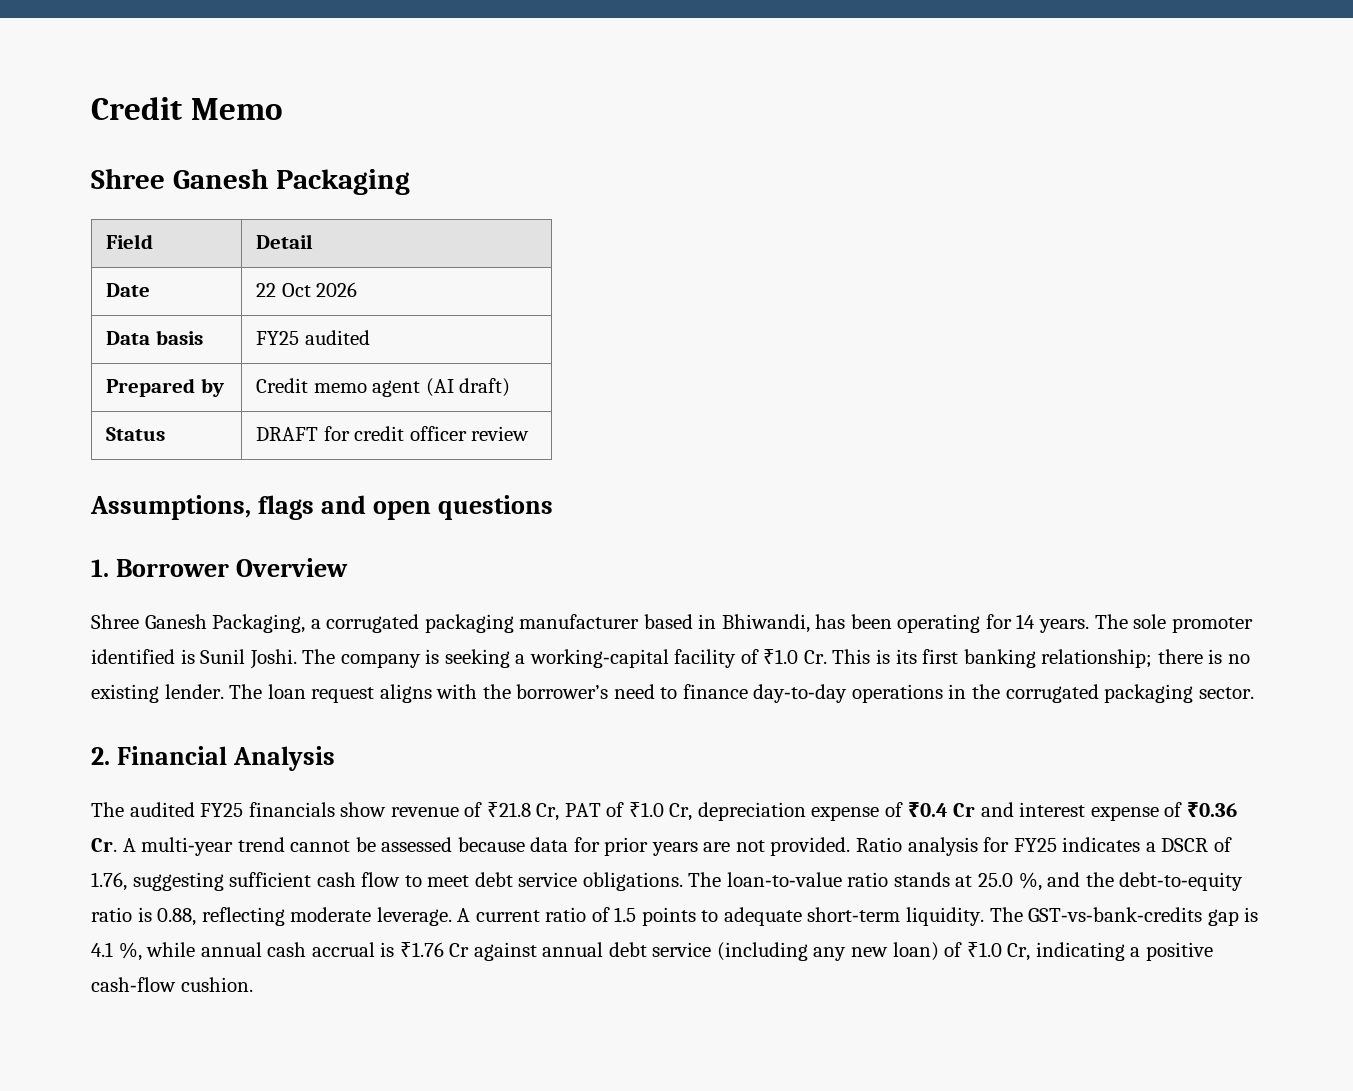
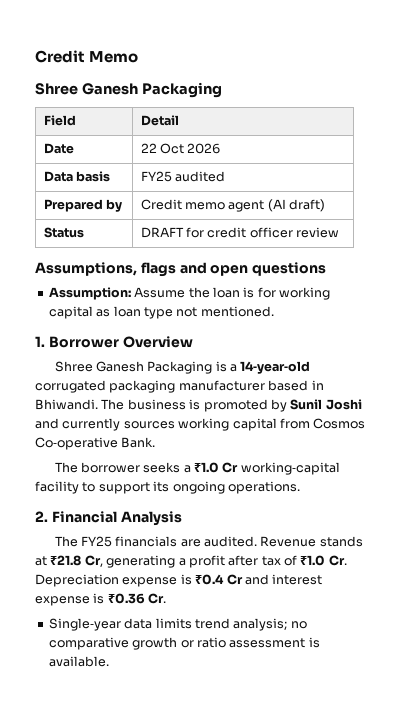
+ Assumption: Assume the loan is for working capital as loan type not mentioned.
- Shree Ganesh Packaging, a corrugated packaging manufacturer based in Bhiwandi, has been operating for 14 years. The sole promoter identified is Sunil Joshi. The company is seeking a working‑capital facility of ₹1.0 Cr. This is its first banking relationship; there is no existing lender. The loan request aligns with the borrower’s need to finance day‑to‑day operations in the corrugated packaging sector.
+ Shree Ganesh Packaging is a 14‑year‑old corrugated packaging manufacturer based in Bhiwandi. The business is promoted by Sunil Joshi and currently sources working capital from Cosmos Co‑operative Bank.
+ The borrower seeks a ₹1.0 Cr working‑capital facility to support its ongoing operations.
- The audited FY25 financials show revenue of ₹21.8 Cr, PAT of ₹1.0 Cr, depreciation expense of ₹0.4 Cr and interest expense of ₹0.36 Cr. A multi‑year trend cannot be assessed because data for prior years are not provided. Ratio analysis for FY25 indicates a DSCR of 1.76, suggesting sufficient cash flow to meet debt service obligations. The loan‑to‑value ratio stands at 25.0 %, and the debt‑to‑equity ratio is 0.88, reflecting moderate leverage. A current ratio of 1.5 points to adequate short‑term liquidity. The GST‑vs‑bank‑credits gap is 4.1 %, while annual cash accrual is ₹1.76 Cr against annual debt service (including any new loan) of ₹1.0 Cr, indicating a positive cash‑flow cushion.
+ The FY25 financials are audited. Revenue stands at ₹21.8 Cr, generating a profit after tax of ₹1.0 Cr. Depreciation expense is ₹0.4 Cr and interest expense is ₹0.36 Cr.
+ Single‑year data limits trend analysis; no comparative growth or ratio assessment is available.

